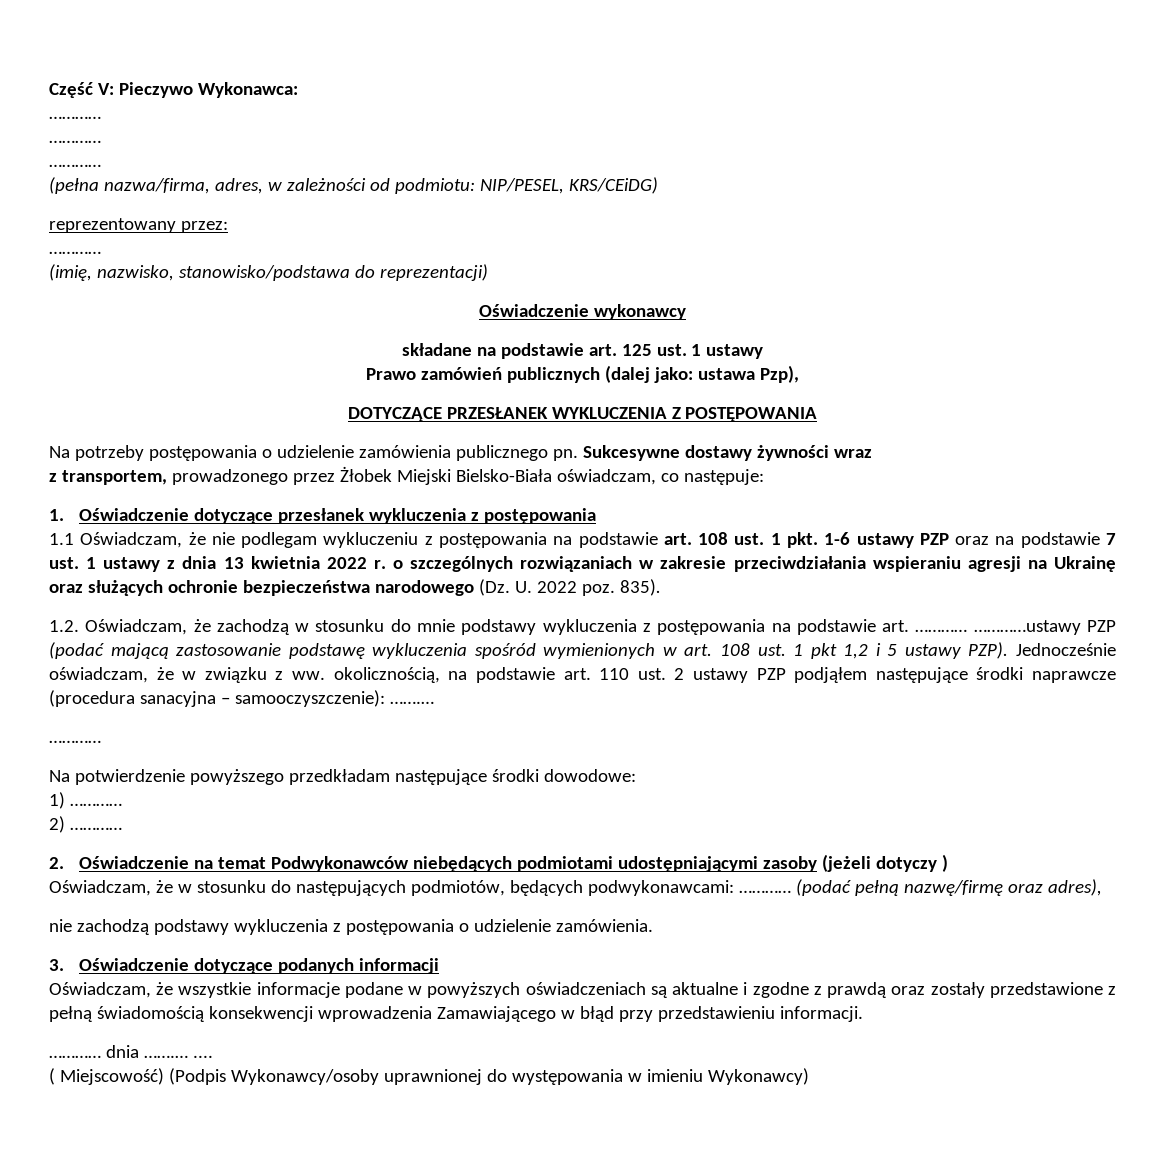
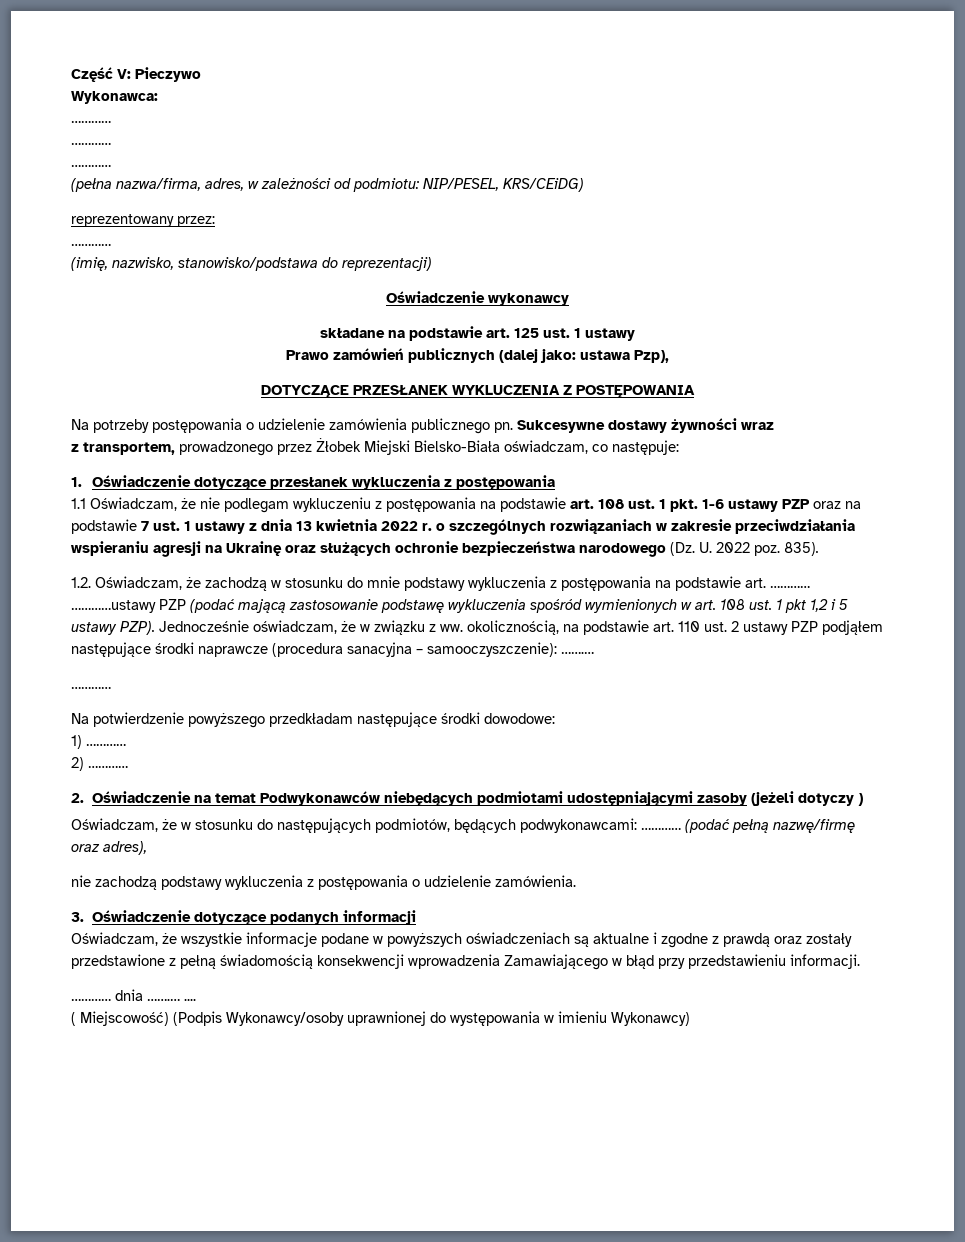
- Część V: Pieczywo Wykonawca:
+ Część V: Pieczywo
+ Wykonawca:

